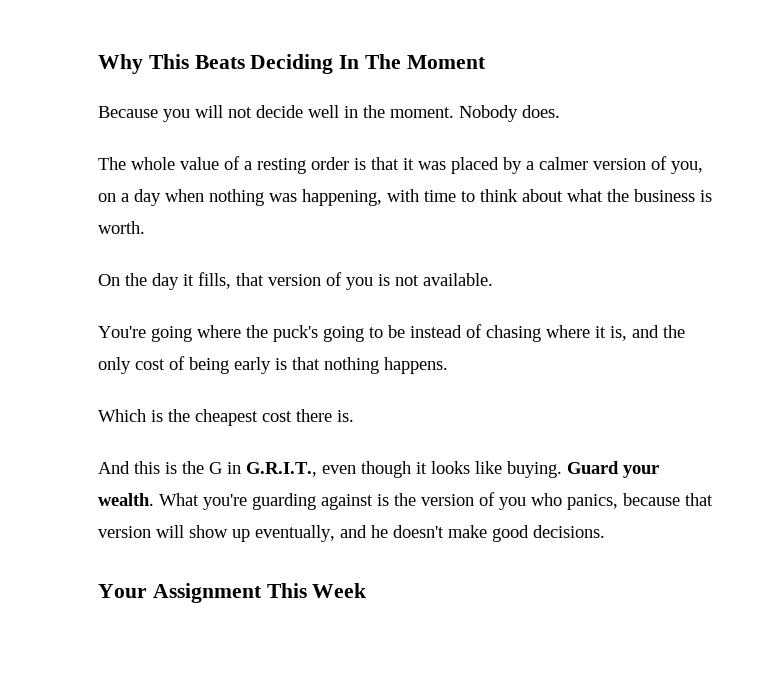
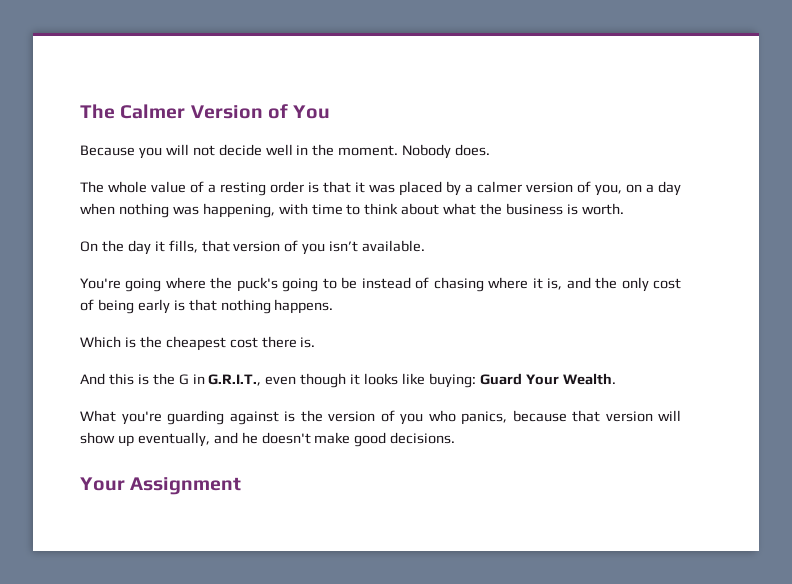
- Why This Beats Deciding In The Moment
+ The Calmer Version of You
- On the day it fills, that version of you is not available.
+ On the day it fills, that version of you isn’t available.
- And this is the G in G.R.I.T., even though it looks like buying. Guard your wealth. What you're guarding against is the version of you who panics, because that version will show up eventually, and he doesn't make good decisions.
+ And this is the G in G.R.I.T., even though it looks like buying: Guard Your Wealth.
+ What you're guarding against is the version of you who panics, because that version will show up eventually, and he doesn't make good decisions.
- Your Assignment This Week
+ Your Assignment

